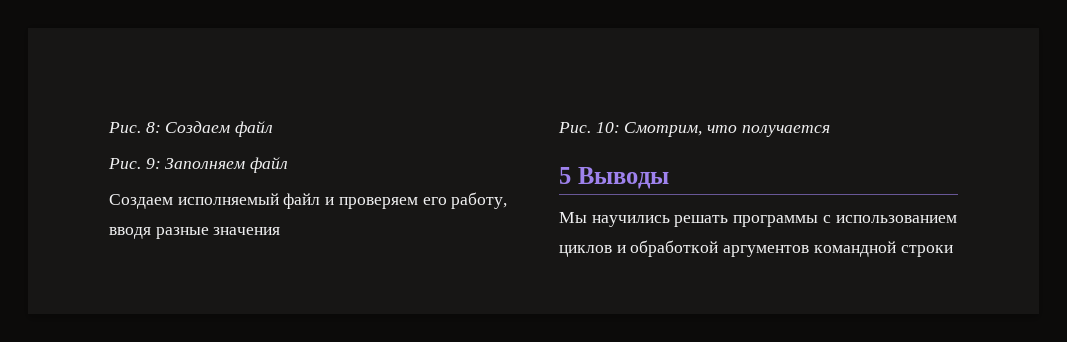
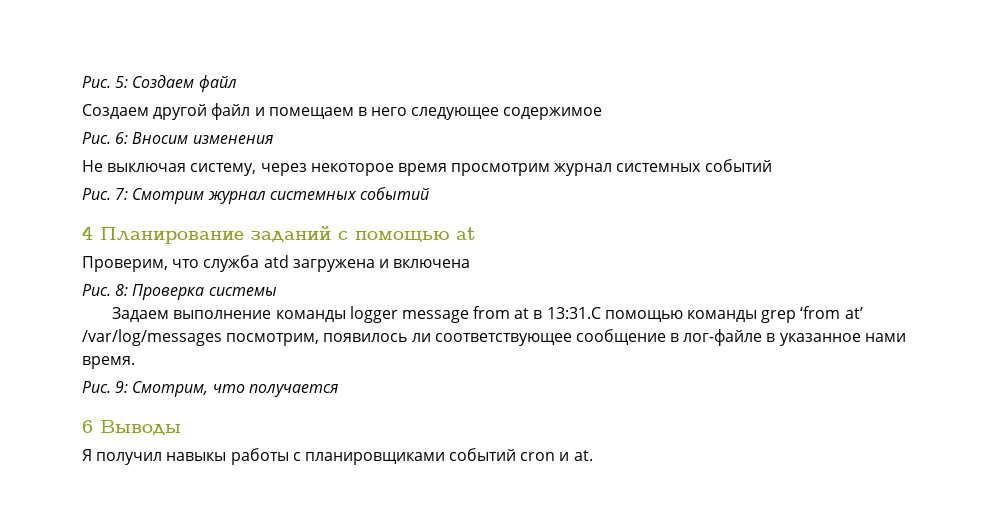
- Рис. 8: Создаем файл
+ Рис. 5: Создаем файл
- Рис. 9: Заполняем файл
- Создаем исполняемый файл и проверяем его работу, вводя разные значения
- Рис. 10: Смотрим, что получается
+ Создаем другой файл и помещаем в него следующее содержимое
+ Рис. 6: Вносим изменения
+ Не выключая систему, через некоторое время просмотрим журнал системных событий
+ Рис. 7: Смотрим журнал системных событий
+ 4 Планирование заданий с помощью at
+ Проверим, что служба atd загружена и включена
+ Рис. 8: Проверка системы
+ Задаем выполнение команды logger message from at в 13:31.С помощью команды grep ‘from at’ /var/log/messages посмотрим, появилось ли соответствующее сообщение в лог-файле в указанное нами время.
+ Рис. 9: Смотрим, что получается
- 5 Выводы
+ 6 Выводы
- Мы научились решать программы с использованием циклов и обработкой аргументов командной строки
+ Я получил навыкы работы с планировщиками событий cron и at.

